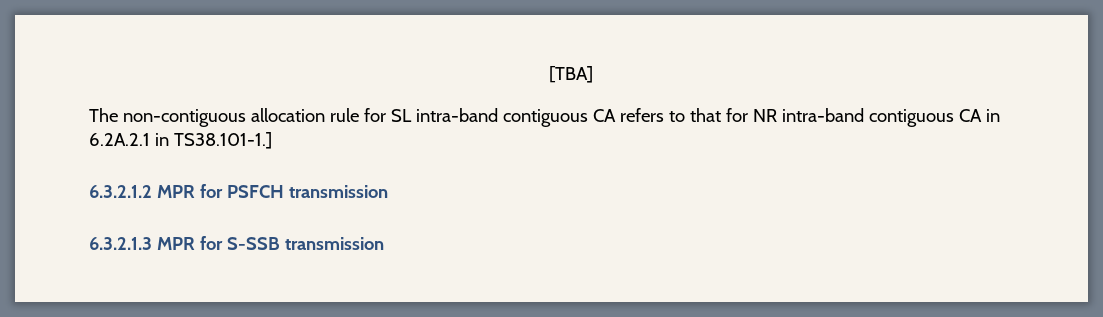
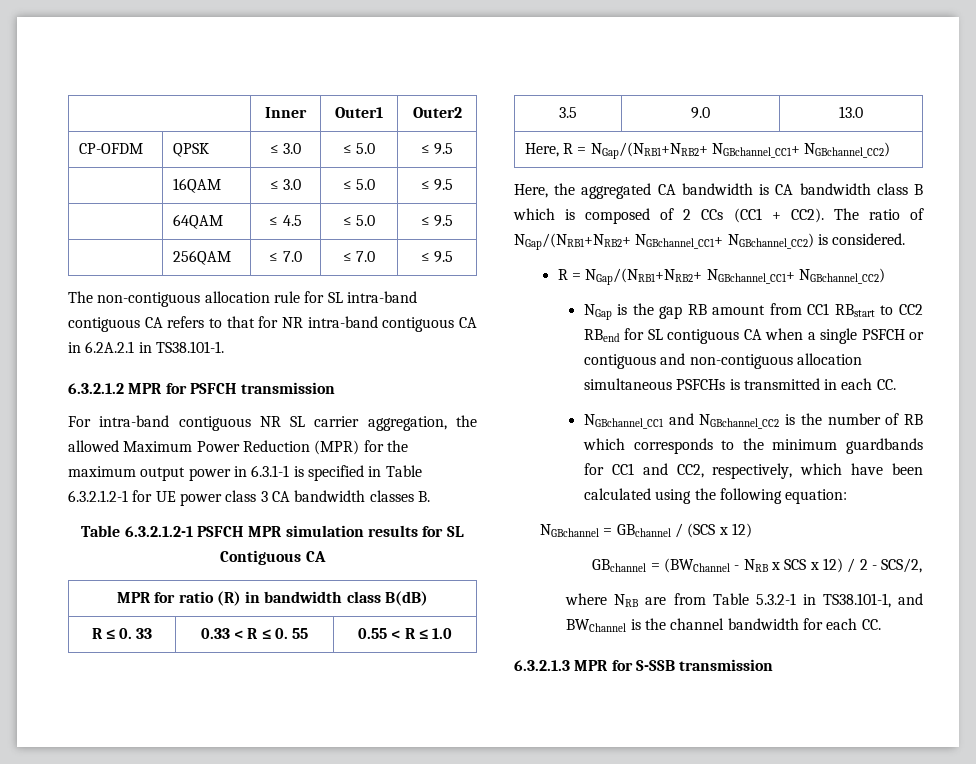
- [TBA]
+ | Inner | Outer1 | Outer2
+ CP-OFDM | QPSK | ≤ 3.0 | ≤ 5.0 | ≤ 9.5
+ | 16QAM | ≤ 3.0 | ≤ 5.0 | ≤ 9.5
+ | 64QAM | ≤ 4.5 | ≤ 5.0 | ≤ 9.5
+ | 256QAM | ≤ 7.0 | ≤ 7.0 | ≤ 9.5
- The non-contiguous allocation rule for SL intra-band contiguous CA refers to that for NR intra-band contiguous CA in 6.2A.2.1 in TS38.101-1.]
+ The non-contiguous allocation rule for SL intra-band contiguous CA refers to that for NR intra-band contiguous CA in 6.2A.2.1 in TS38.101-1.
+ For intra-band contiguous NR SL carrier aggregation, the allowed Maximum Power Reduction (MPR) for the maximum output power in 6.3.1-1 is specified in Table 6.3.2.1.2-1 for UE power class 3 CA bandwidth classes B.
+ Table 6.3.2.1.2-1 PSFCH MPR simulation results for SL Contiguous CA
+ MPR for ratio (R) in bandwidth class B(dB)
+ R ≤ 0. 33 | 0.33 < R ≤ 0. 55 | 0.55 < R ≤ 1.0
+ 3.5 | 9.0 | 13.0
+ Here, R = NGap/(NRB1+NRB2+ NGBchannel_CC1+ NGBchannel_CC2)
+ Here, the aggregated CA bandwidth is CA bandwidth class B which is composed of 2 CCs (CC1 + CC2). The ratio of NGap/(NRB1+NRB2+ NGBchannel_CC1+ NGBchannel_CC2) is considered.
+ R = NGap/(NRB1+NRB2+ NGBchannel_CC1+ NGBchannel_CC2)
+ NGap is the gap RB amount from CC1 RBstart to CC2 RBend for SL contiguous CA when a single PSFCH or contiguous and non-contiguous allocation simultaneous PSFCHs is transmitted in each CC.
+ NGBchannel_CC1 and NGBchannel_CC2 is the number of RB which corresponds to the minimum guardbands for CC1 and CC2, respectively, which have been calculated using the following equation:
+ NGBchannel = GBchannel / (SCS x 12)
+ GBchannel = (BWChannel - NRB x SCS x 12) / 2 - SCS/2,
+ where NRB are from Table 5.3.2-1 in TS38.101-1, and BWChannel is the channel bandwidth for each CC.

